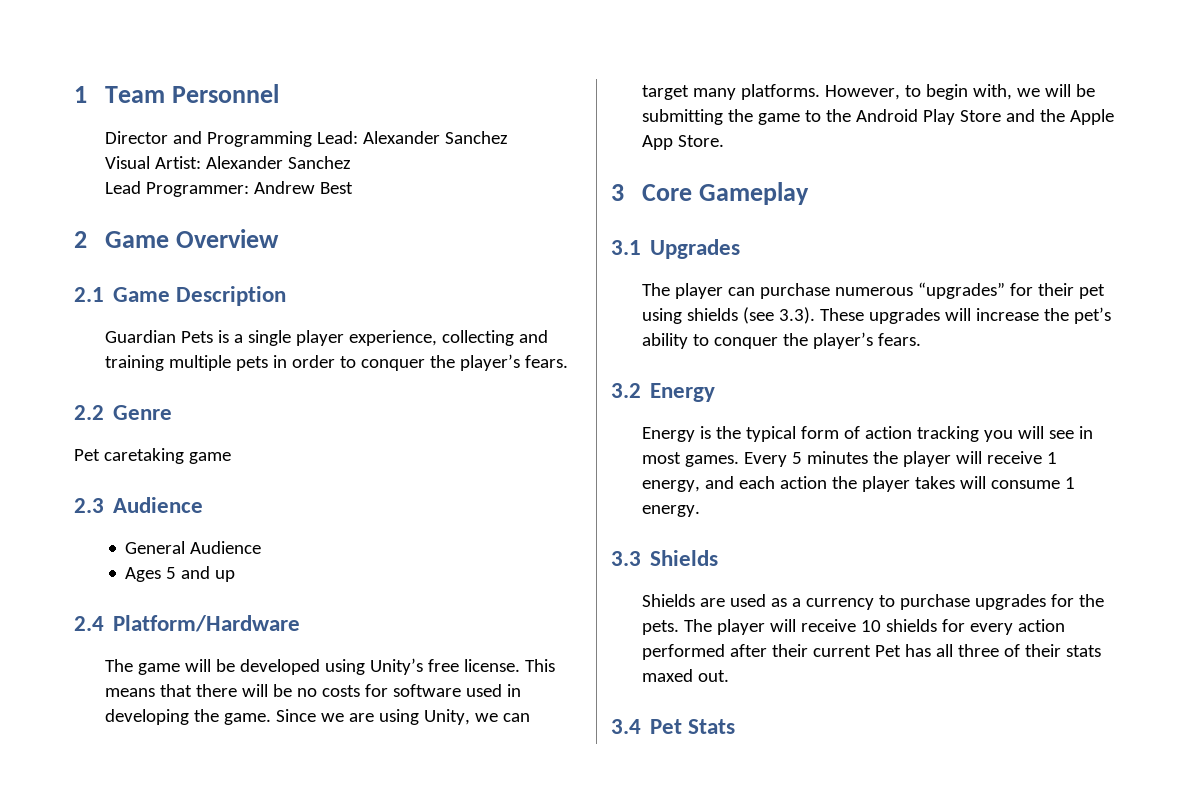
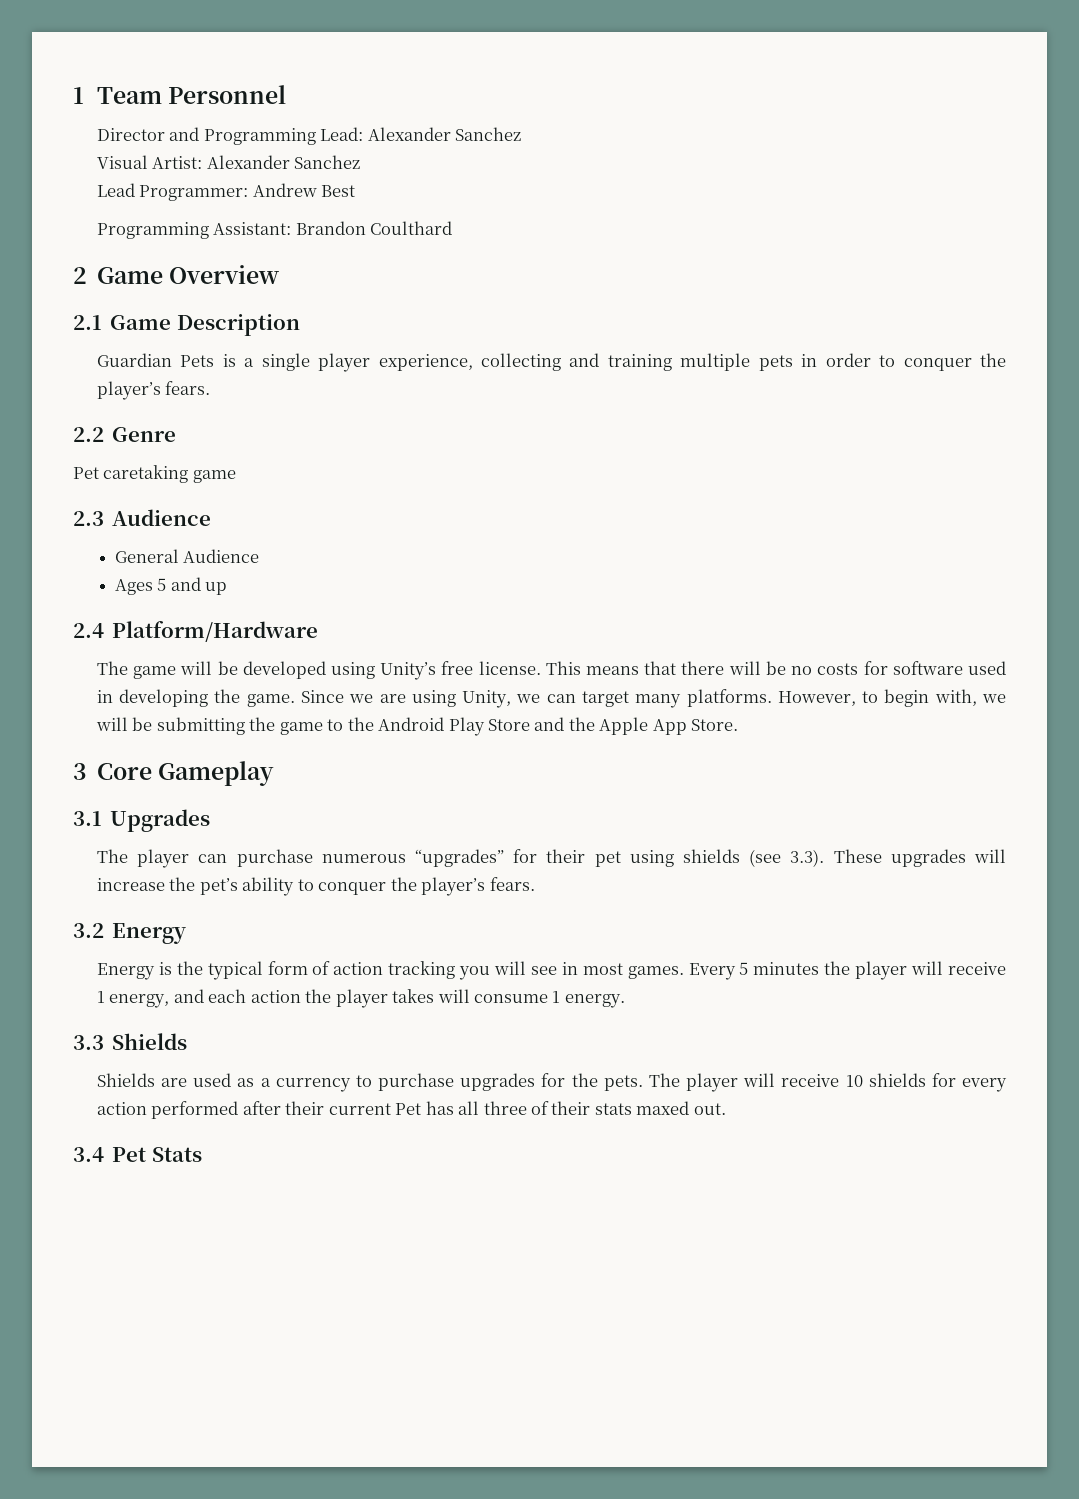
+ Programming Assistant: Brandon Coulthard

